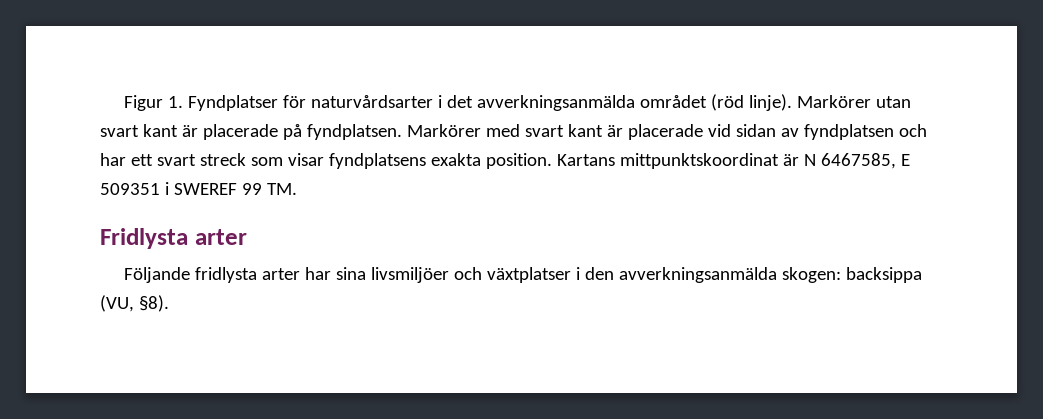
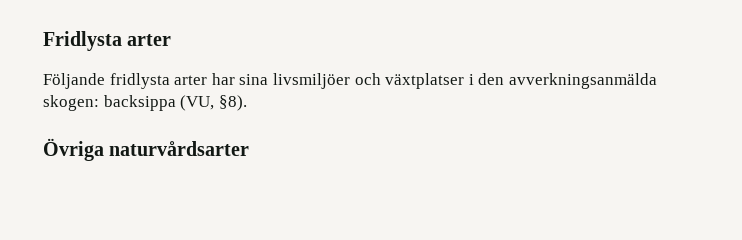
- Figur 1. Fyndplatser för naturvårdsarter i det avverkningsanmälda området (röd linje). Markörer utan svart kant är placerade på fyndplatsen. Markörer med svart kant är placerade vid sidan av fyndplatsen och har ett svart streck som visar fyndplatsens exakta position. Kartans mittpunktskoordinat är N 6467585, E 509351 i SWEREF 99 TM.
+ Övriga naturvårdsarter

